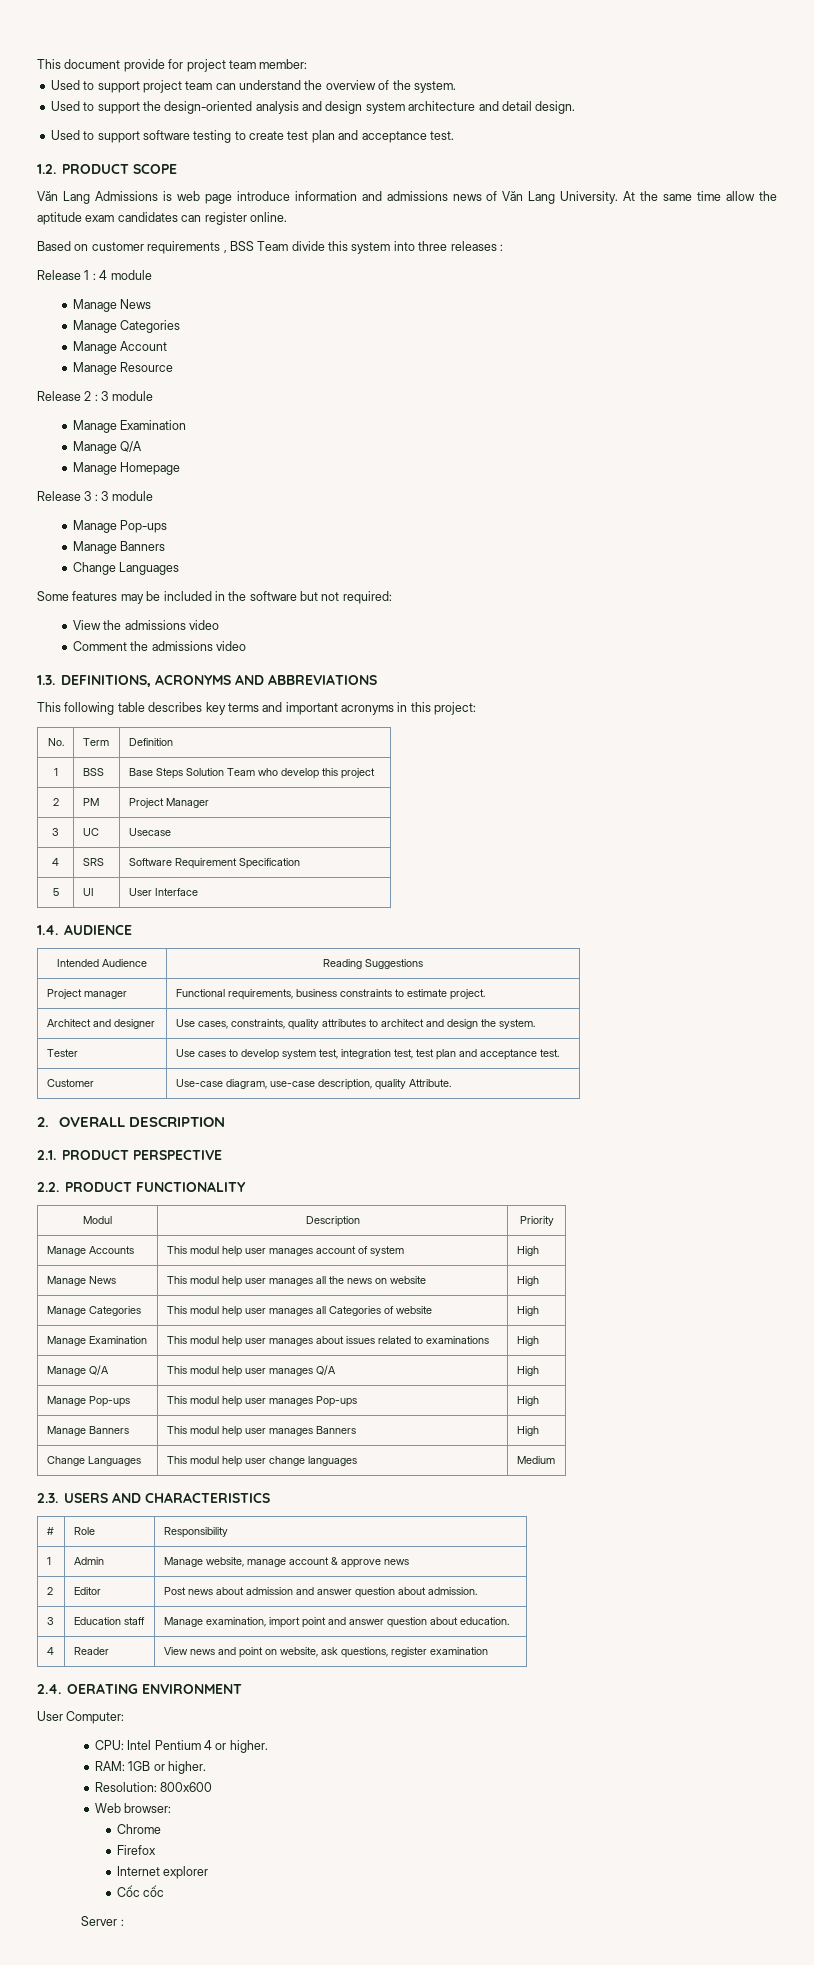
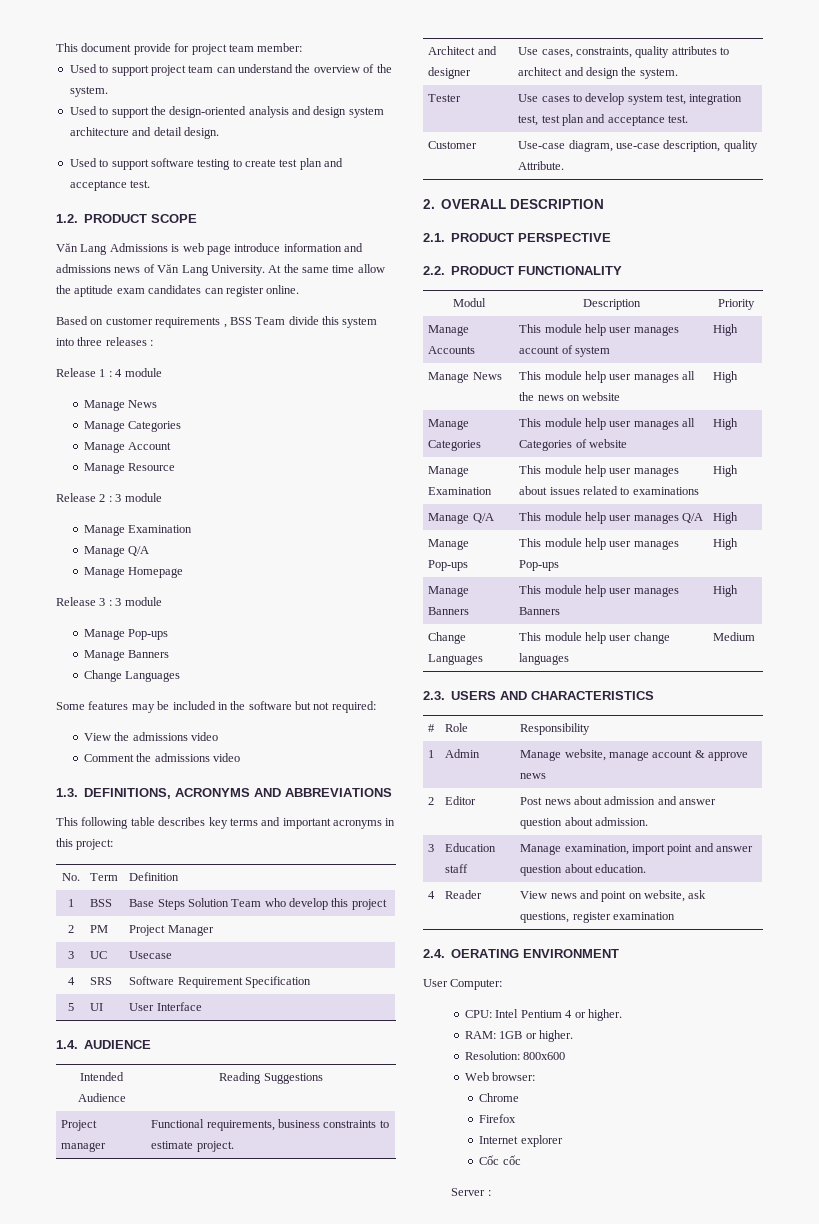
- Manage Accounts | This modul help user manages account of system | High
+ Manage Accounts | This module help user manages account of system | High
- Manage News | This modul help user manages all the news on website | High
+ Manage News | This module help user manages all the news on website | High
- Manage Categories | This modul help user manages all Categories of website | High
+ Manage Categories | This module help user manages all Categories of website | High
- Manage Examination | This modul help user manages about issues related to examinations | High
+ Manage Examination | This module help user manages about issues related to examinations | High
- Manage Q/A | This modul help user manages Q/A | High
+ Manage Q/A | This module help user manages Q/A | High
- Manage Pop-ups | This modul help user manages Pop-ups | High
+ Manage Pop-ups | This module help user manages Pop-ups | High
- Manage Banners | This modul help user manages Banners | High
+ Manage Banners | This module help user manages Banners | High
- Change Languages | This modul help user change languages | Medium
+ Change Languages | This module help user change languages | Medium

